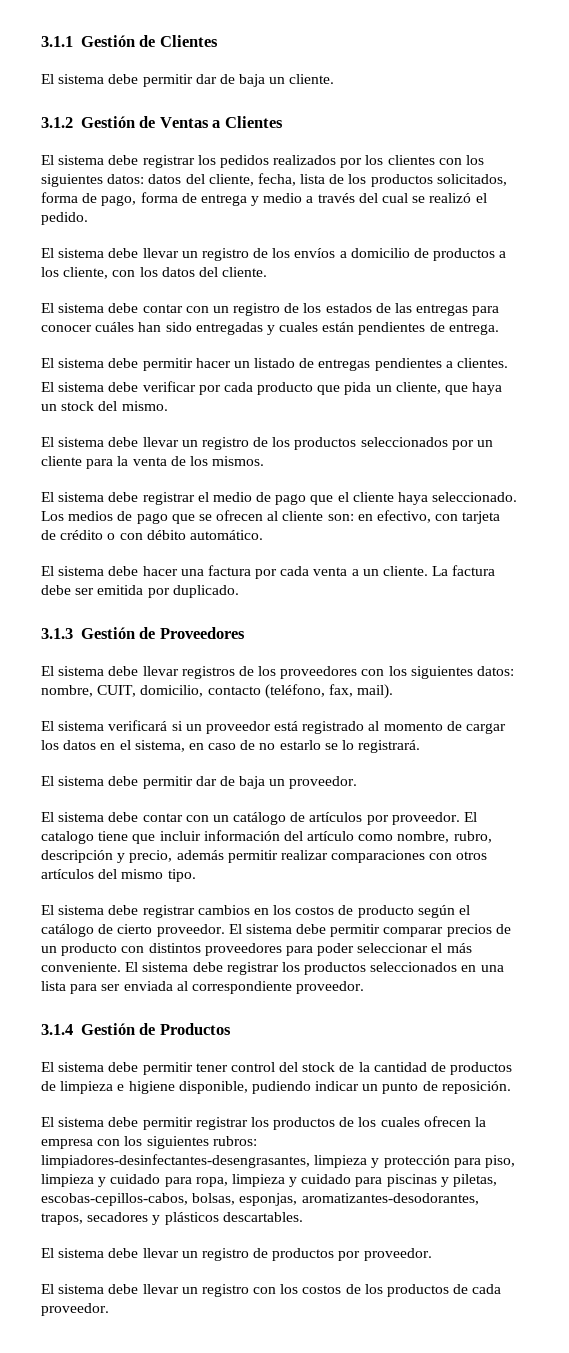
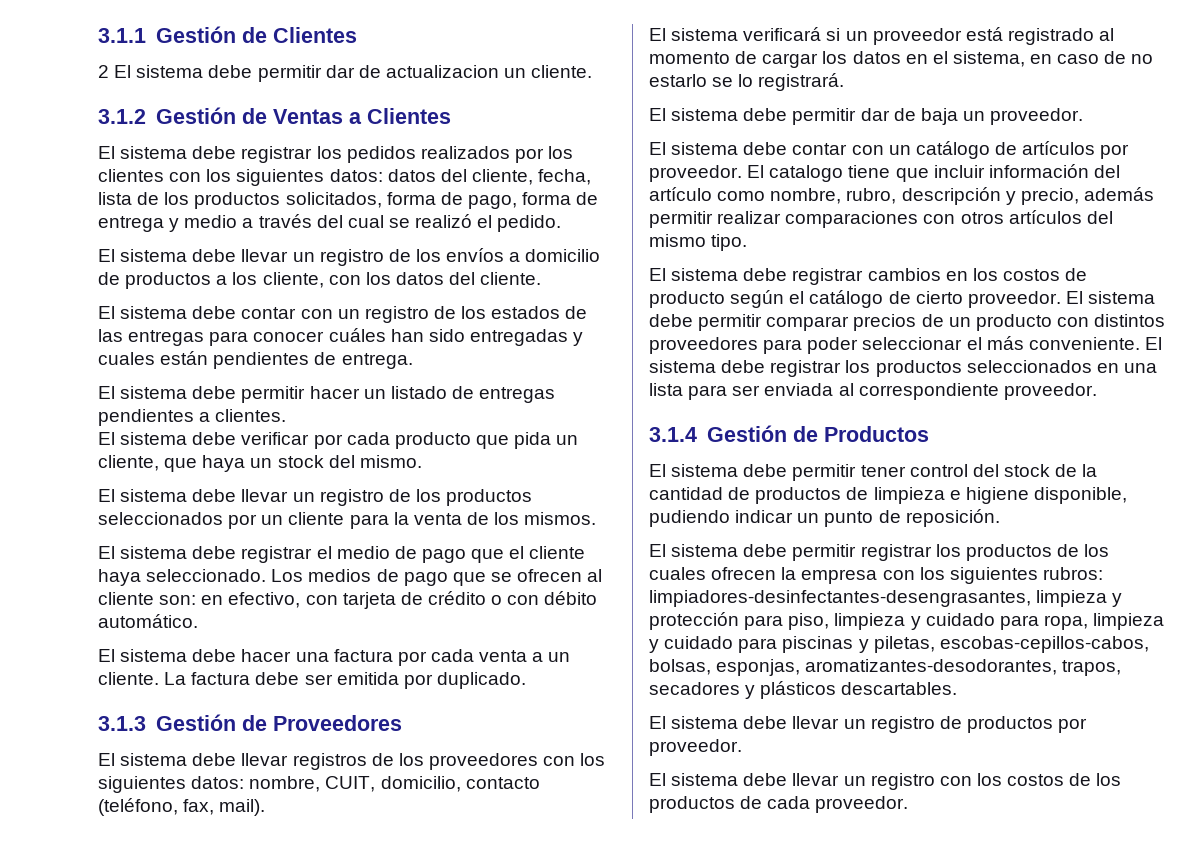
- El sistema debe permitir dar de baja un cliente.
+ 2 El sistema debe permitir dar de actualizacion un cliente.

